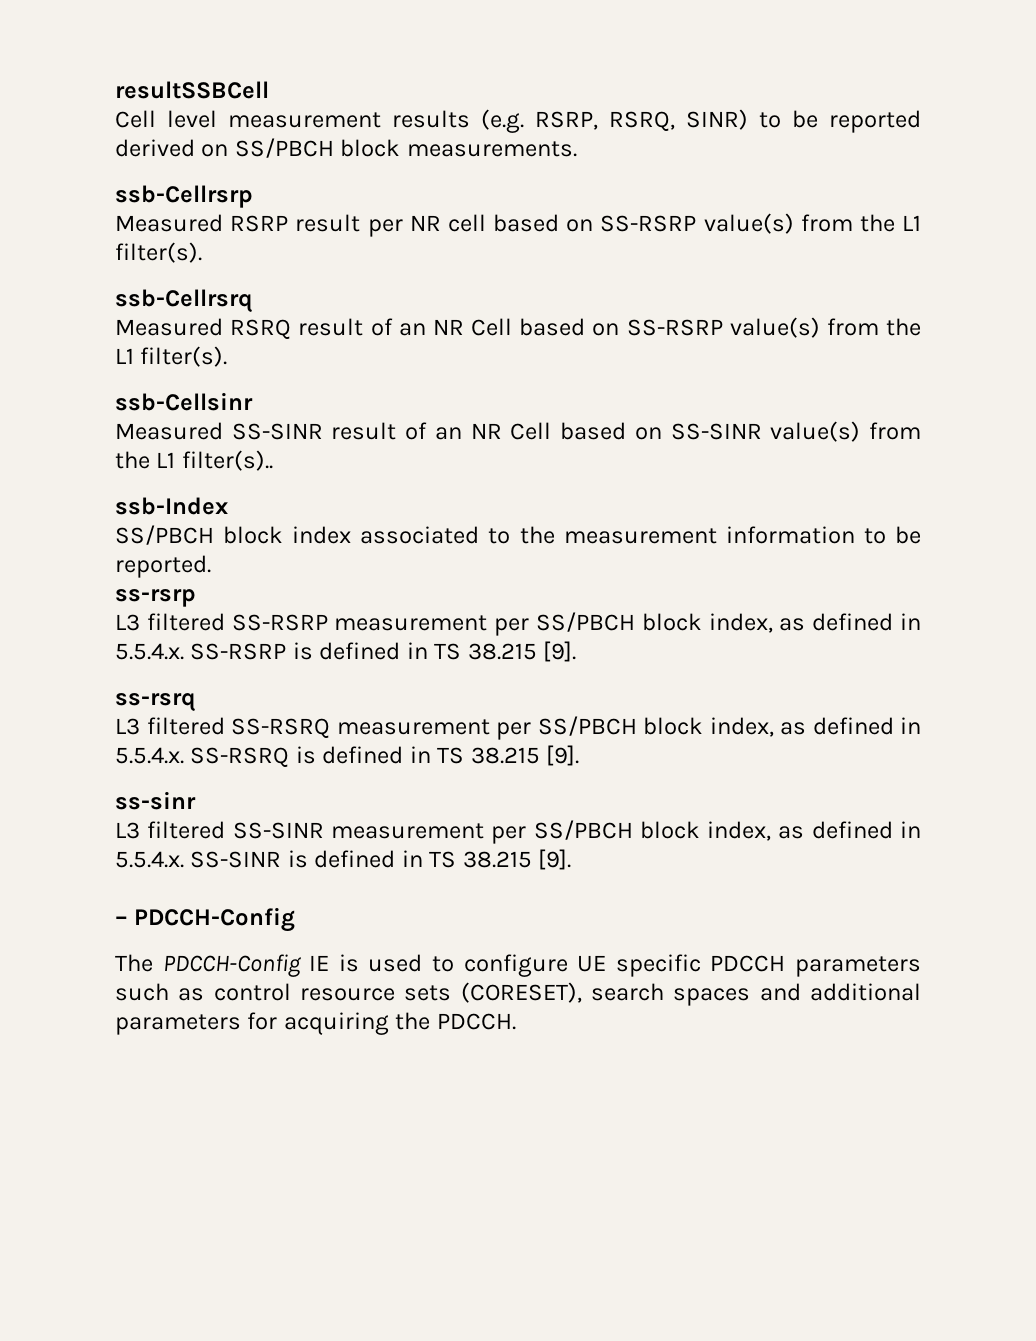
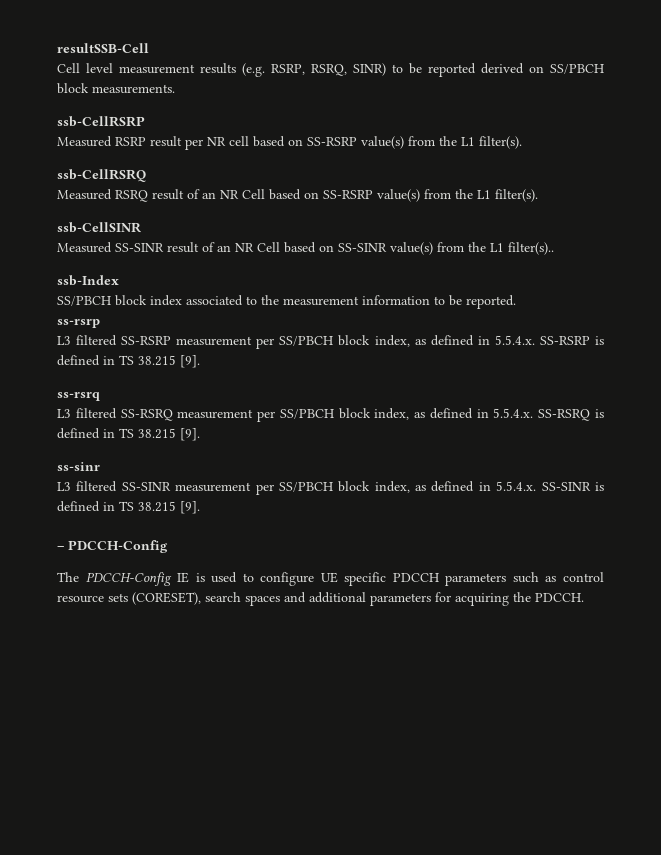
- resultSSBCell
+ resultSSB-Cell
- ssb-Cellrsrp
+ ssb-CellRSRP
- ssb-Cellrsrq
+ ssb-CellRSRQ
- ssb-Cellsinr
+ ssb-CellSINR

